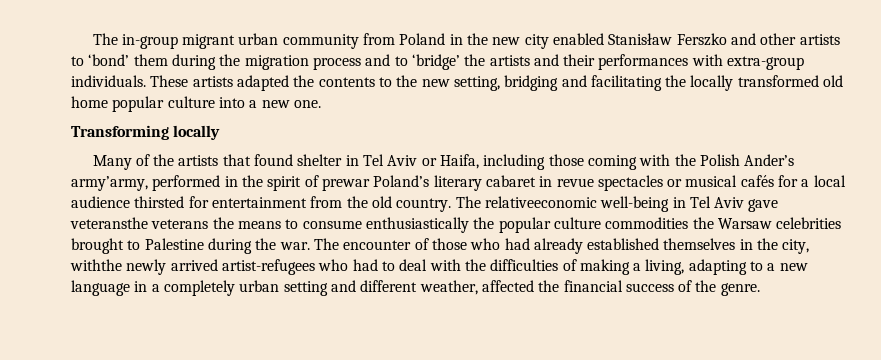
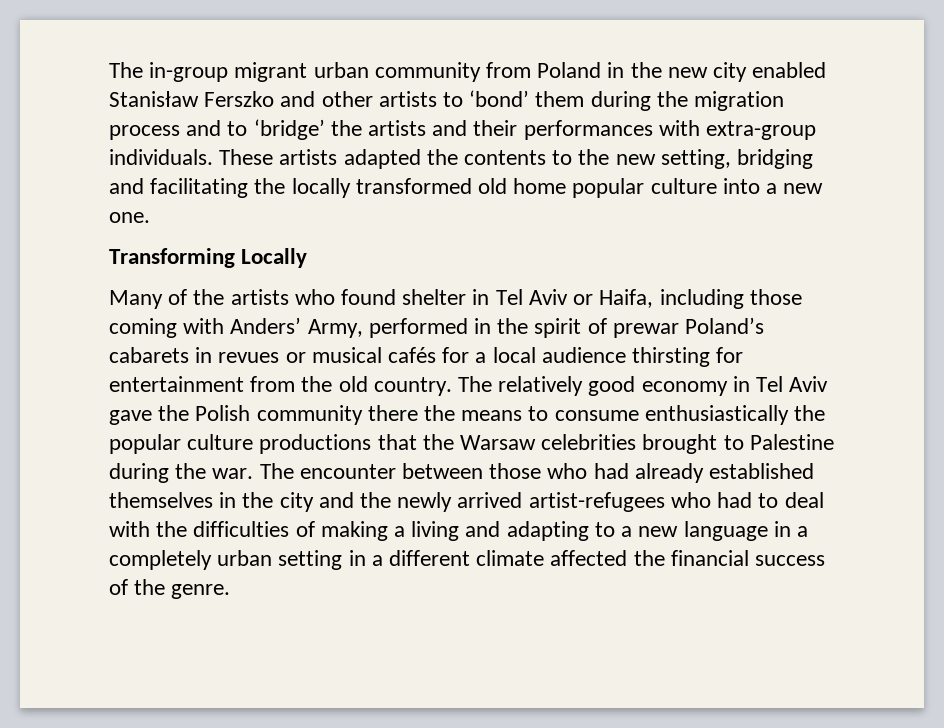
- Transforming locally
+ Transforming Locally
- Many of the artists that found shelter in Tel Aviv or Haifa, including those coming with the Polish Ander’s army’army, performed in the spirit of prewar Poland’s literary cabaret in revue spectacles or musical cafés for a local audience thirsted for entertainment from the old country.
+ Many of the artists who found shelter in Tel Aviv or Haifa, including those coming with Anders’ Army, performed in the spirit of prewar Poland’s cabarets in revues or musical cafés for a local audience thirsting for entertainment from the old country.
- The relativeeconomic well-being in Tel Aviv gave veteransthe veterans the means to consume enthusiastically the popular culture commodities the Warsaw celebrities brought to Palestine during the war.
+ The relatively good economy in Tel Aviv gave the Polish community there the means to consume enthusiastically the popular culture productions that the Warsaw celebrities brought to Palestine during the war.
- The encounter of those who had already established themselves in the city, withthe newly arrived artist-refugees who had to deal with the difficulties of making a living, adapting to a new language in a completely urban setting and different weather, affected the financial success of the genre.
+ The encounter between those who had already established themselves in the city and the newly arrived artist-refugees who had to deal with the difficulties of making a living and adapting to a new language in a completely urban setting in a different climate affected the financial success of the genre.

